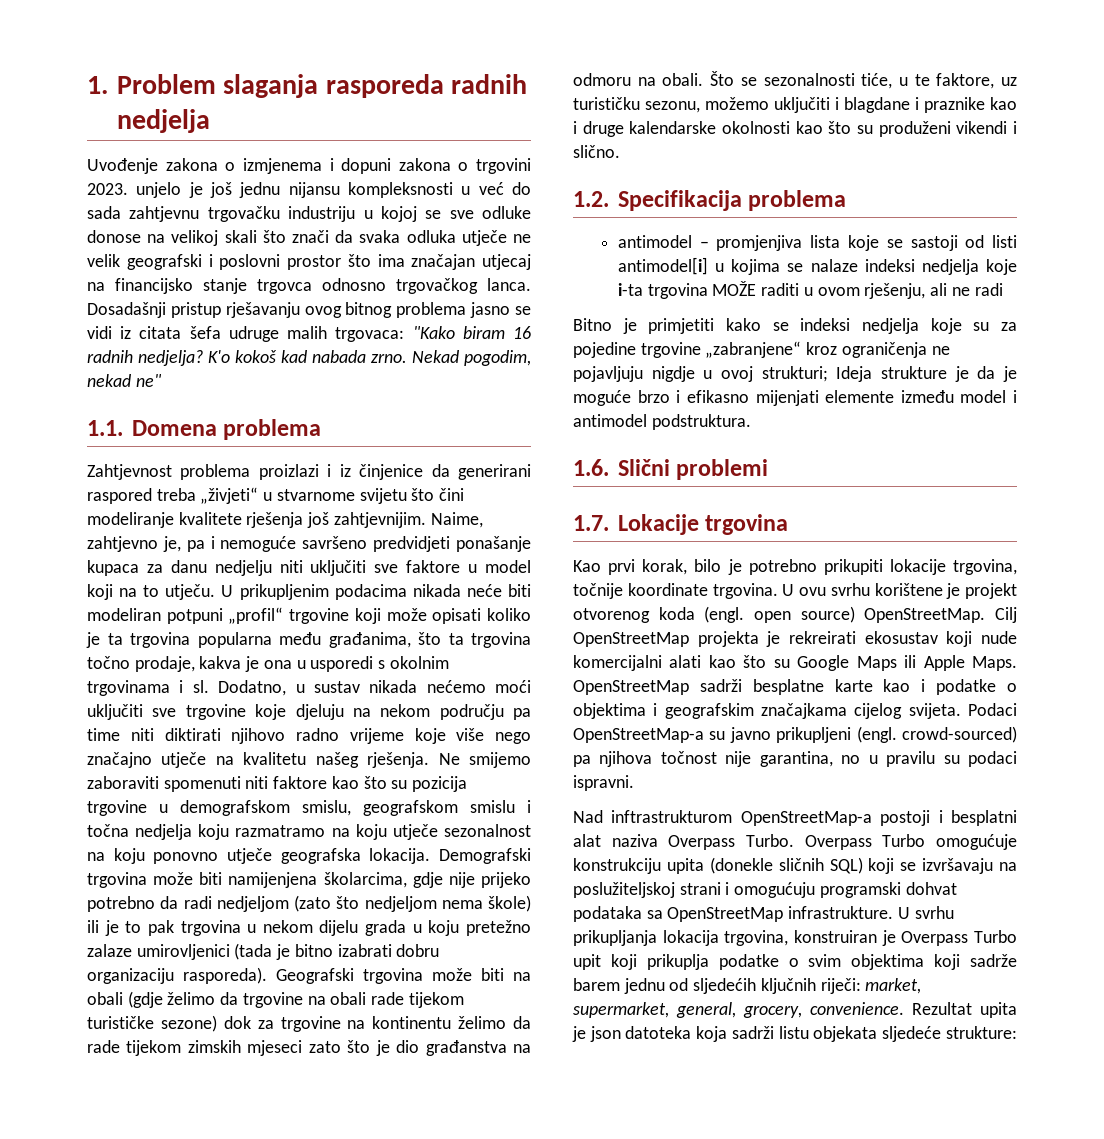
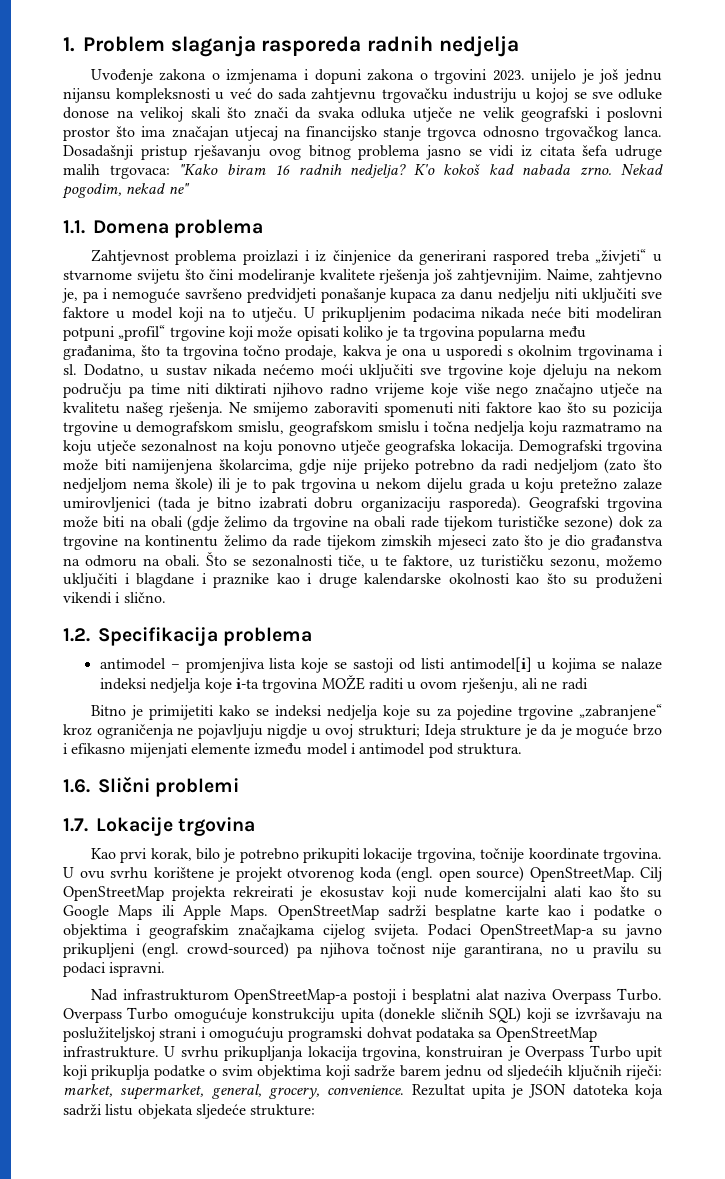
- Uvođenje zakona o izmjenema i dopuni zakona o trgovini 2023. unjelo je još jednu nijansu kompleksnosti u već do sada zahtjevnu trgovačku industriju u kojoj se sve odluke donose na velikoj skali što znači da svaka odluka utječe ne velik geografski i poslovni prostor što ima značajan utjecaj na financijsko stanje trgovca odnosno trgovačkog lanca.
+ Uvođenje zakona o izmjenama i dopuni zakona o trgovini 2023. unijelo je još jednu nijansu kompleksnosti u već do sada zahtjevnu trgovačku industriju u kojoj se sve odluke donose na velikoj skali što znači da svaka odluka utječe ne velik geografski i poslovni prostor što ima značajan utjecaj na financijsko stanje trgovca odnosno trgovačkog lanca.
- Što se sezonalnosti tiće, u te faktore, uz turističku sezonu, možemo uključiti i blagdane i praznike kao i druge kalendarske okolnosti kao što su produženi vikendi i slično.
+ Što se sezonalnosti tiče, u te faktore, uz turističku sezonu, možemo uključiti i blagdane i praznike kao i druge kalendarske okolnosti kao što su produženi vikendi i slično.
- Bitno je primjetiti kako se indeksi nedjelja koje su za pojedine trgovine „zabranjene“ kroz ograničenja ne pojavljuju nigdje u ovoj strukturi; Ideja strukture je da je moguće brzo i efikasno mijenjati elemente između model i antimodel podstruktura.
+ Bitno je primijetiti kako se indeksi nedjelja koje su za pojedine trgovine „zabranjene“ kroz ograničenja ne pojavljuju nigdje u ovoj strukturi; Ideja strukture je da je moguće brzo i efikasno mijenjati elemente između model i antimodel pod struktura.
- Cilj OpenStreetMap projekta je rekreirati ekosustav koji nude komercijalni alati kao što su Google Maps ili Apple Maps.
+ Cilj OpenStreetMap projekta rekreirati je ekosustav koji nude komercijalni alati kao što su Google Maps ili Apple Maps.
- Podaci OpenStreetMap-a su javno prikupljeni (engl. crowd-sourced) pa njihova točnost nije garantina, no u pravilu su podaci ispravni.
+ Podaci OpenStreetMap-a su javno prikupljeni (engl. crowd-sourced) pa njihova točnost nije garantirana, no u pravilu su podaci ispravni.
- Nad inftrastrukturom OpenStreetMap-a postoji i besplatni alat naziva Overpass Turbo.
+ Nad infrastrukturom OpenStreetMap-a postoji i besplatni alat naziva Overpass Turbo.
- Rezultat upita je json datoteka koja sadrži listu objekata sljedeće strukture:
+ Rezultat upita je JSON datoteka koja sadrži listu objekata sljedeće strukture:

